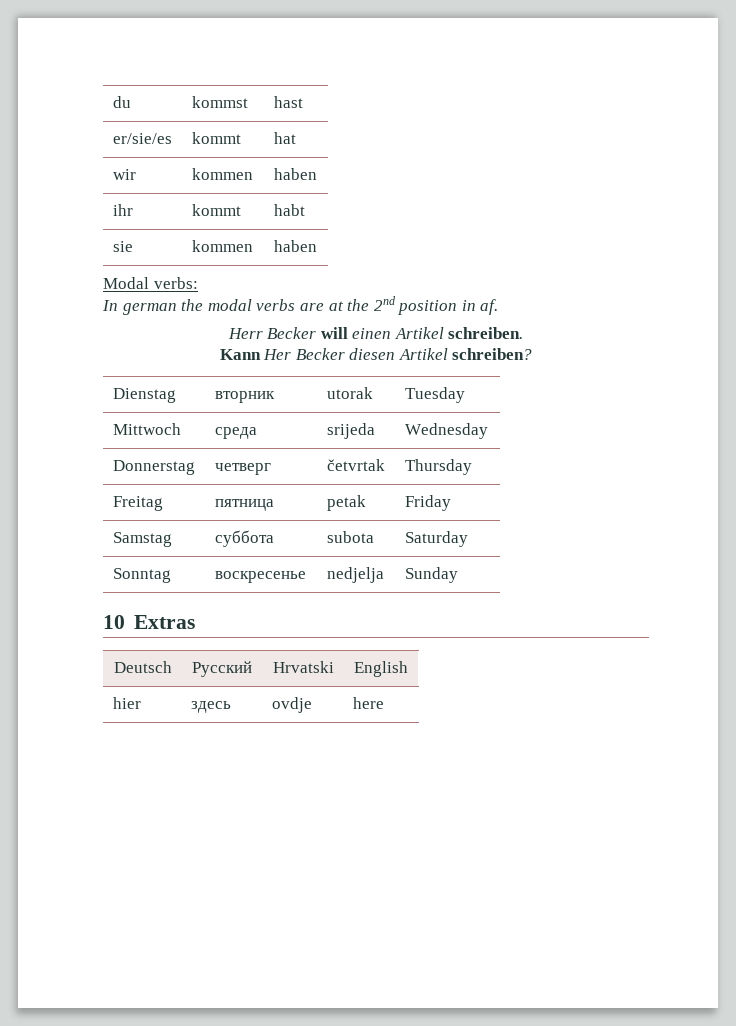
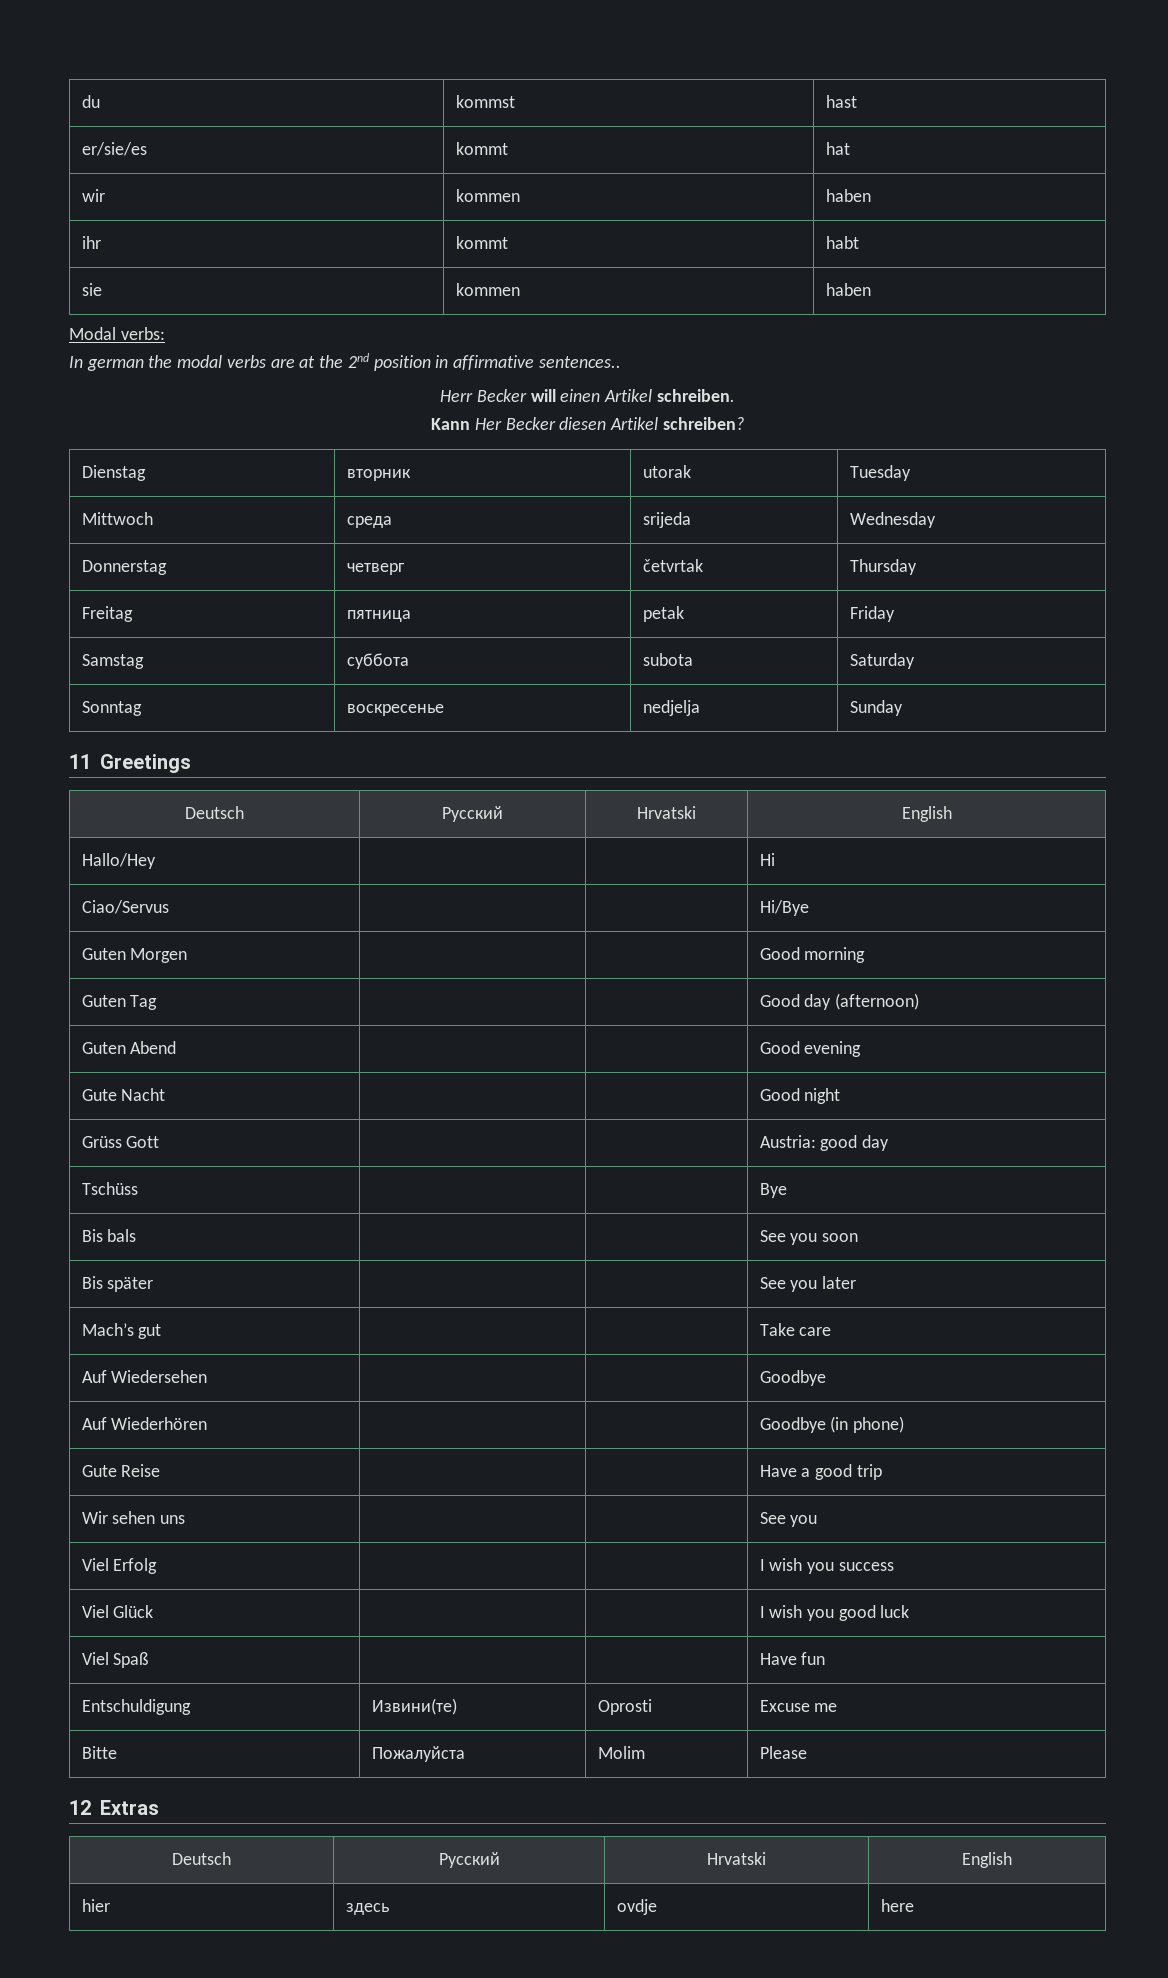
- In german the modal verbs are at the 2nd position in af.
+ In german the modal verbs are at the 2nd position in affirmative sentences..
- 10 Extras
+ 11 Greetings
+ Deutsch | Русский | Hrvatski | English
+ Hallo/Hey | | | Hi
+ Ciao/Servus | | | Hi/Bye
+ Guten Morgen | | | Good morning
+ Guten Tag | | | Good day (afternoon)
+ Guten Abend | | | Good evening
+ Gute Nacht | | | Good night
+ Grüss Gott | | | Austria: good day
+ Tschüss | | | Bye
+ Bis bals | | | See you soon
+ Bis später | | | See you later
+ Mach’s gut | | | Take care
+ Auf Wiedersehen | | | Goodbye
+ Auf Wiederhören | | | Goodbye (in phone)
+ Gute Reise | | | Have a good trip
+ Wir sehen uns | | | See you
+ Viel Erfolg | | | I wish you success
+ Viel Glück | | | I wish you good luck
+ Viel Spaß | | | Have fun
+ Entschuldigung | Извини(те) | Oprosti | Excuse me
+ Bitte | Пожалуйста | Molim | Please
+ 12 Extras

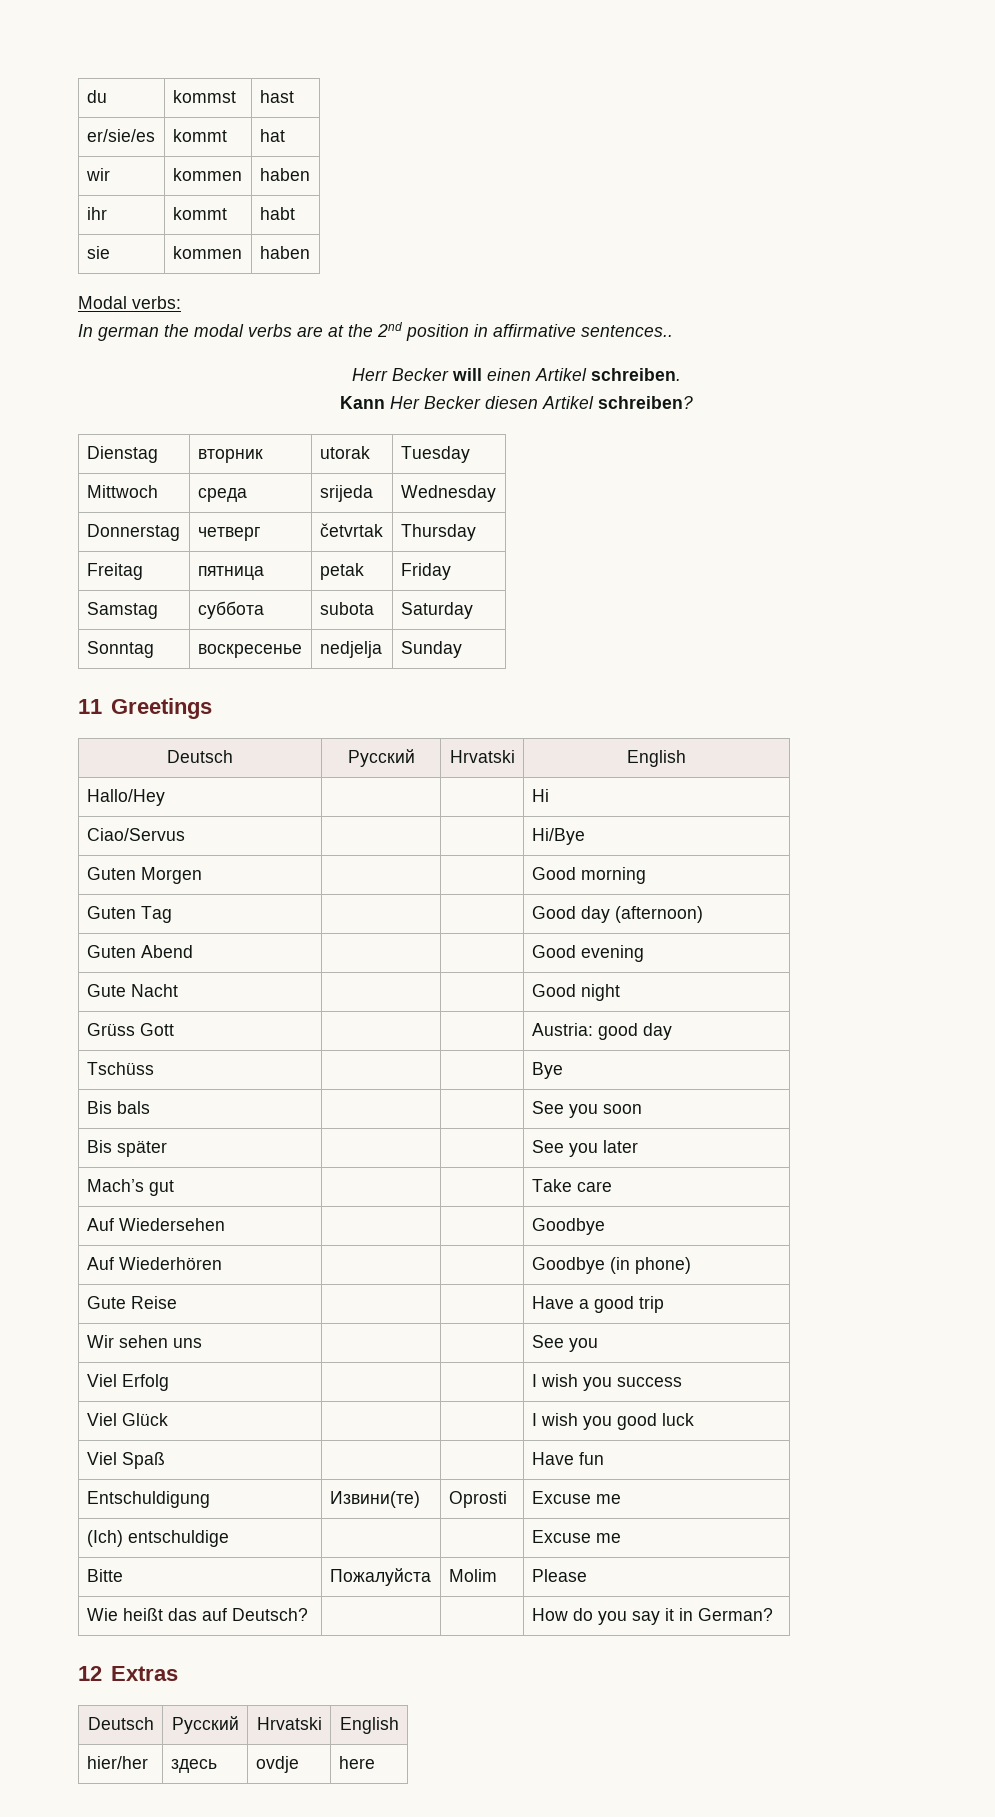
+ (Ich) entschuldige | | | Excuse me
+ Wie heißt das auf Deutsch? | | | How do you say it in German?
- hier | здесь | ovdje | here
+ hier/her | здесь | ovdje | here

